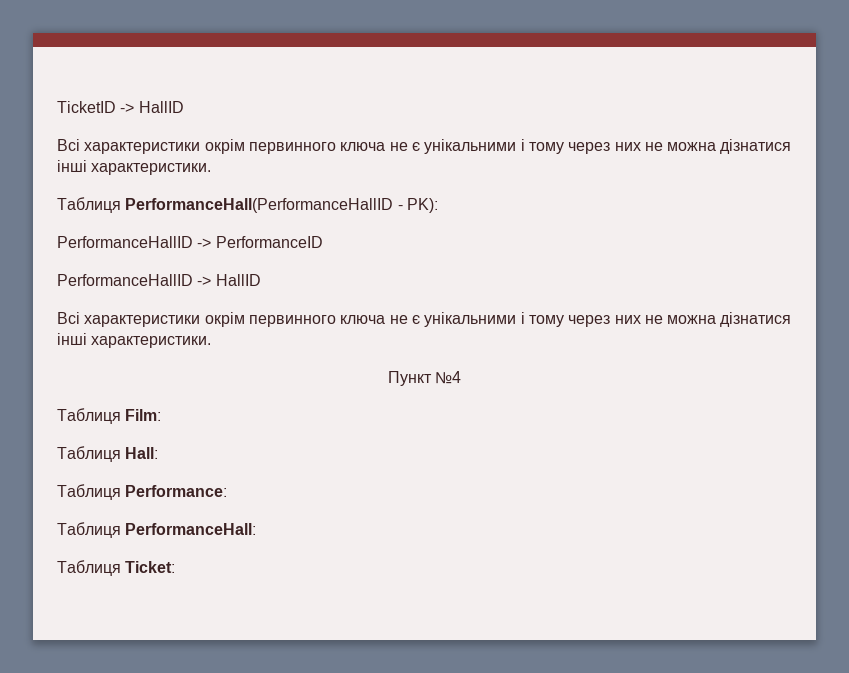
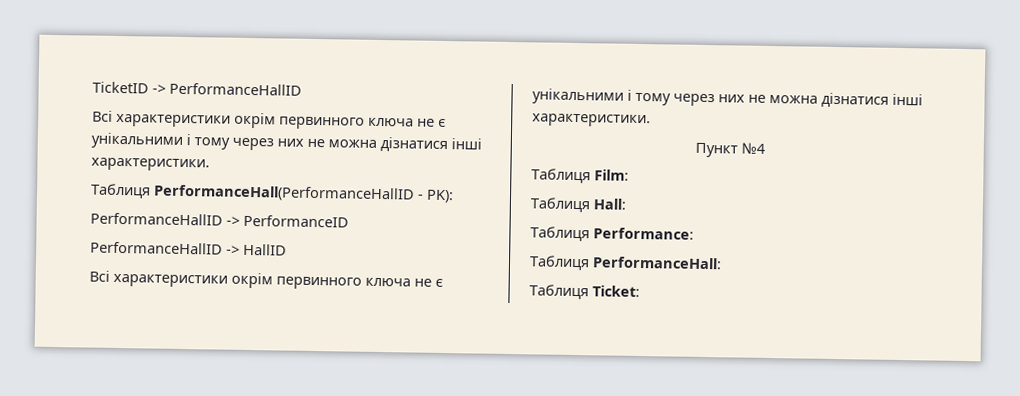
- TicketID -> HallID
+ TicketID -> PerformanceHallID

